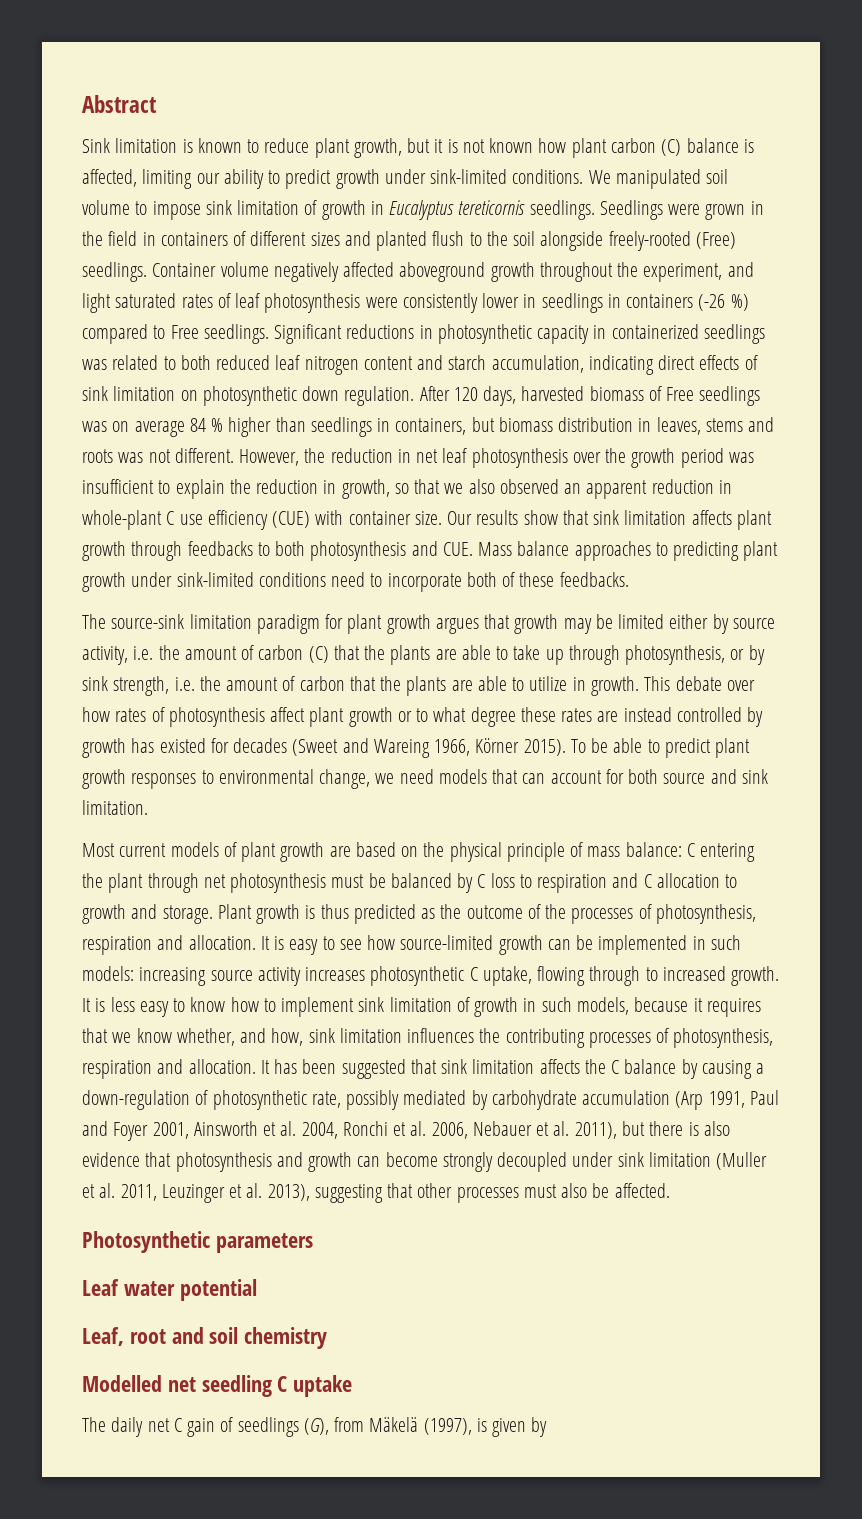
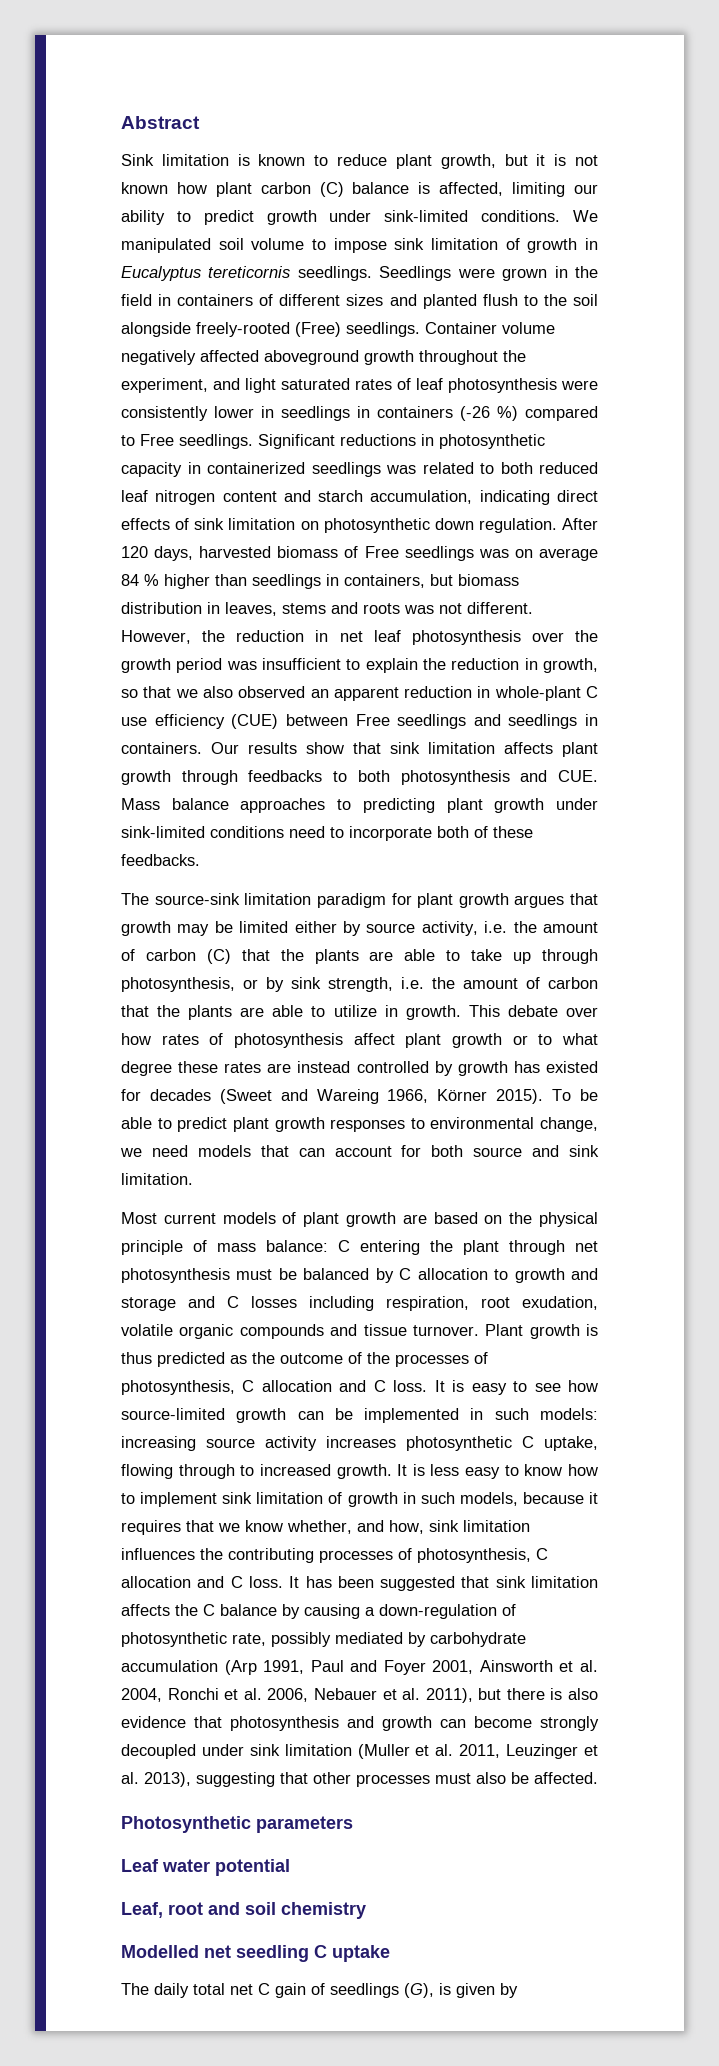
- However, the reduction in net leaf photosynthesis over the growth period was insufficient to explain the reduction in growth, so that we also observed an apparent reduction in whole-plant C use efficiency (CUE) with container size.
+ However, the reduction in net leaf photosynthesis over the growth period was insufficient to explain the reduction in growth, so that we also observed an apparent reduction in whole-plant C use efficiency (CUE) between Free seedlings and seedlings in containers.
- Most current models of plant growth are based on the physical principle of mass balance: C entering the plant through net photosynthesis must be balanced by C loss to respiration and C allocation to growth and storage.
+ Most current models of plant growth are based on the physical principle of mass balance: C entering the plant through net photosynthesis must be balanced by C allocation to growth and storage and C losses including respiration, root exudation, volatile organic compounds and tissue turnover.
- Plant growth is thus predicted as the outcome of the processes of photosynthesis, respiration and allocation.
+ Plant growth is thus predicted as the outcome of the processes of photosynthesis, C allocation and C loss.
- It is less easy to know how to implement sink limitation of growth in such models, because it requires that we know whether, and how, sink limitation influences the contributing processes of photosynthesis, respiration and allocation.
+ It is less easy to know how to implement sink limitation of growth in such models, because it requires that we know whether, and how, sink limitation influences the contributing processes of photosynthesis, C allocation and C loss.
- The daily net C gain of seedlings (G), from Mäkelä (1997), is given by
+ The daily total net C gain of seedlings (G), is given by

